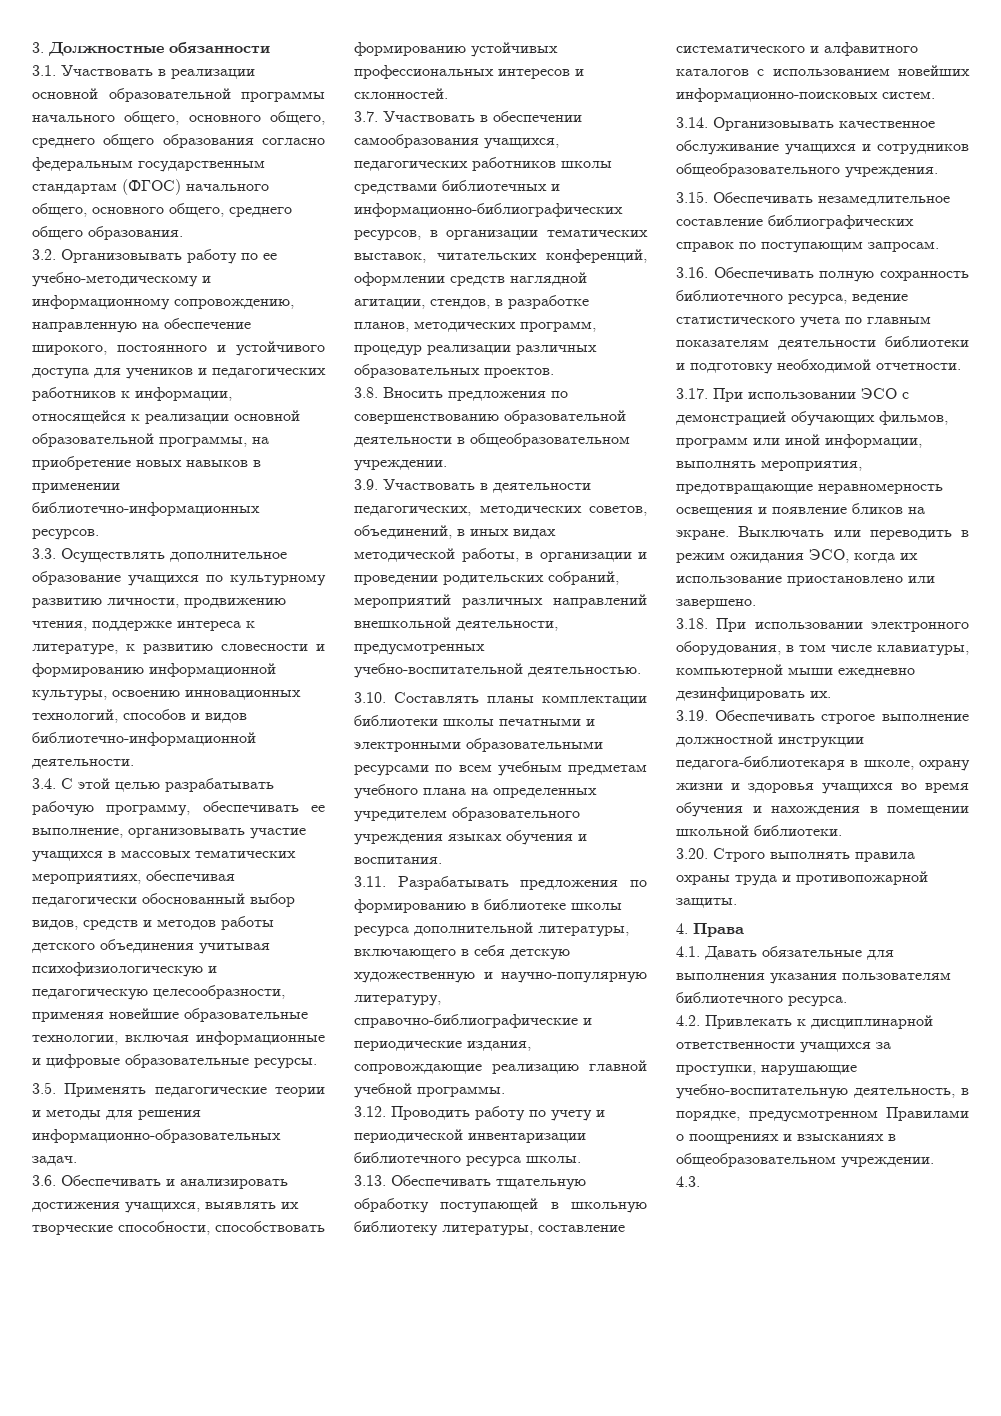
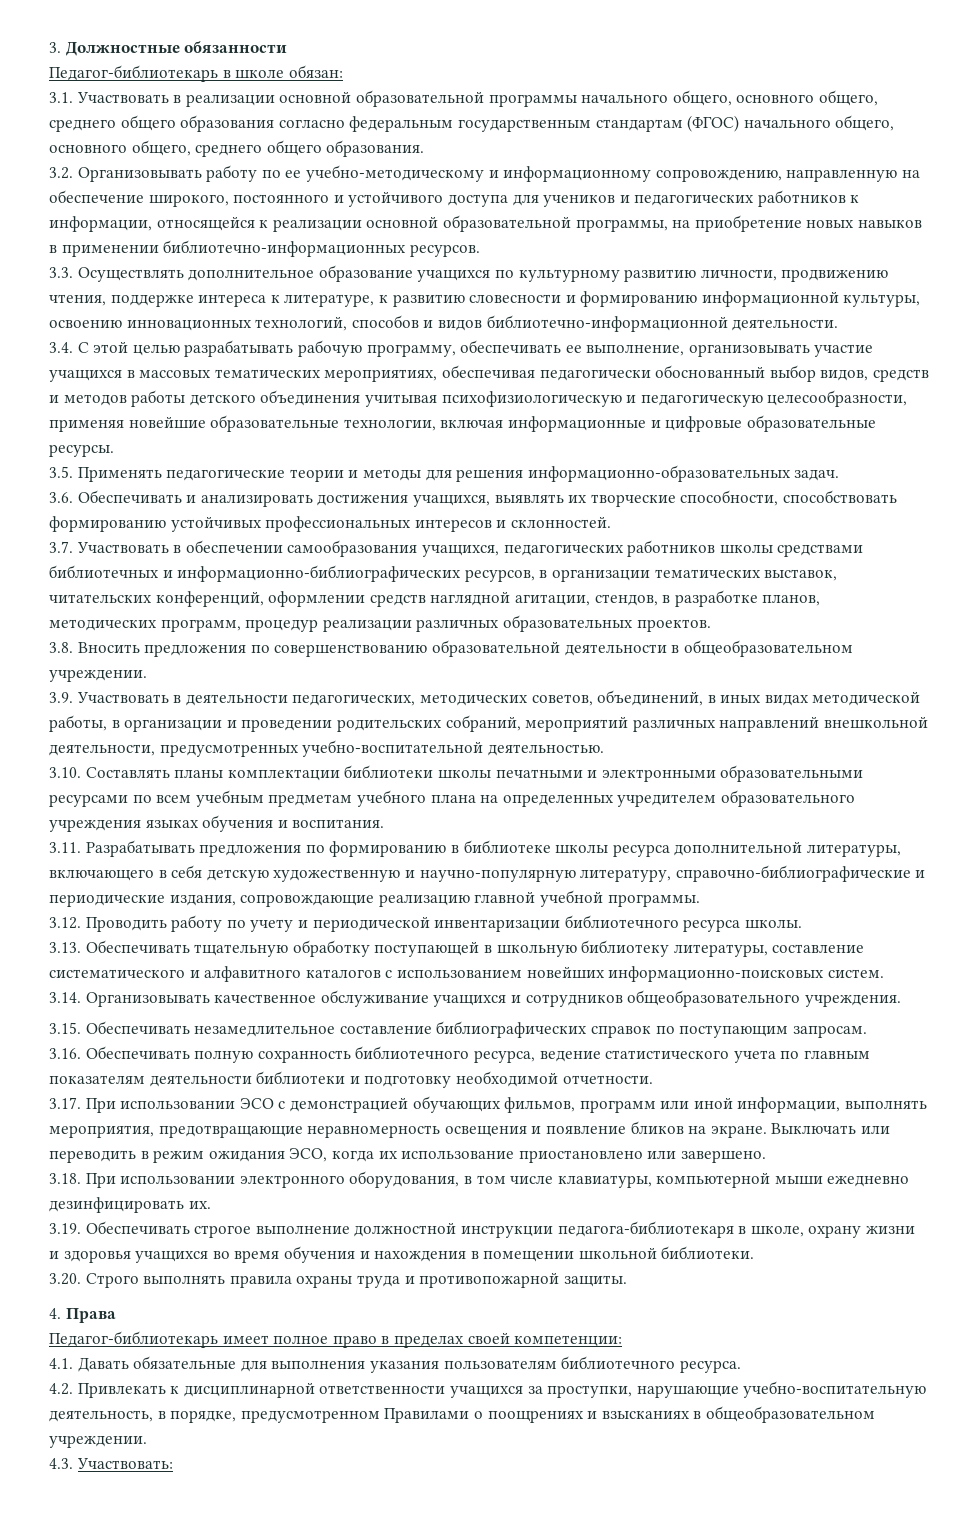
+ Педагог-библиотекарь в школе обязан:
+ Педагог-библиотекарь имеет полное право в пределах своей компетенции:
- 4.3.
+ 4.3. Участвовать:

